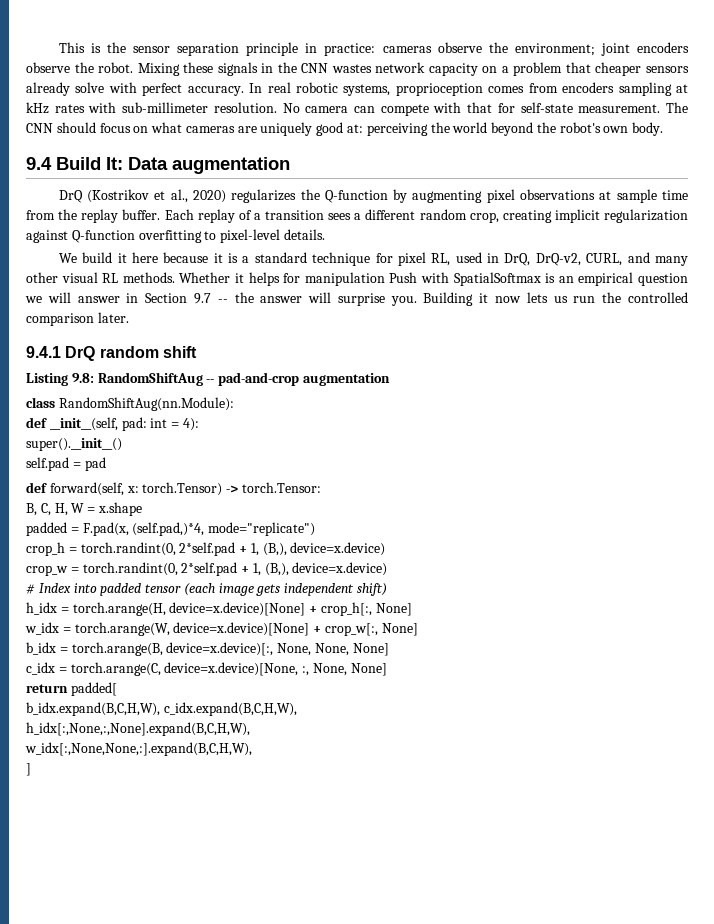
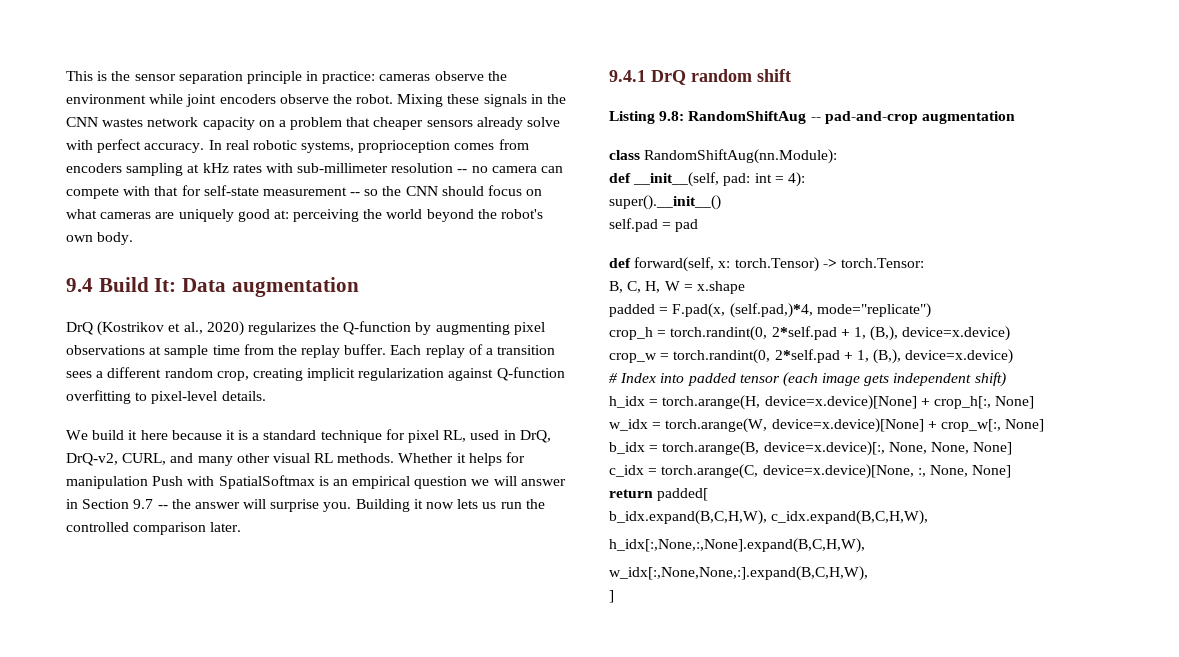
- This is the sensor separation principle in practice: cameras observe the environment; joint encoders observe the robot.
+ This is the sensor separation principle in practice: cameras observe the environment while joint encoders observe the robot.
- In real robotic systems, proprioception comes from encoders sampling at kHz rates with sub-millimeter resolution. No camera can compete with that for self-state measurement. The CNN should focus on what cameras are uniquely good at: perceiving the world beyond the robot's own body.
+ In real robotic systems, proprioception comes from encoders sampling at kHz rates with sub-millimeter resolution -- no camera can compete with that for self-state measurement -- so the CNN should focus on what cameras are uniquely good at: perceiving the world beyond the robot's own body.

